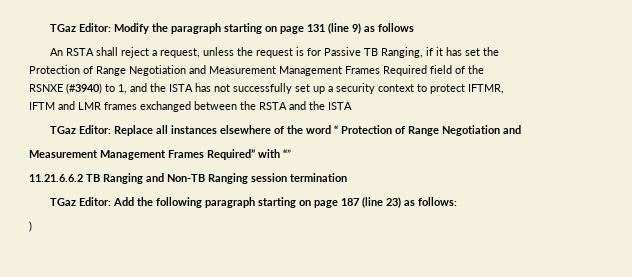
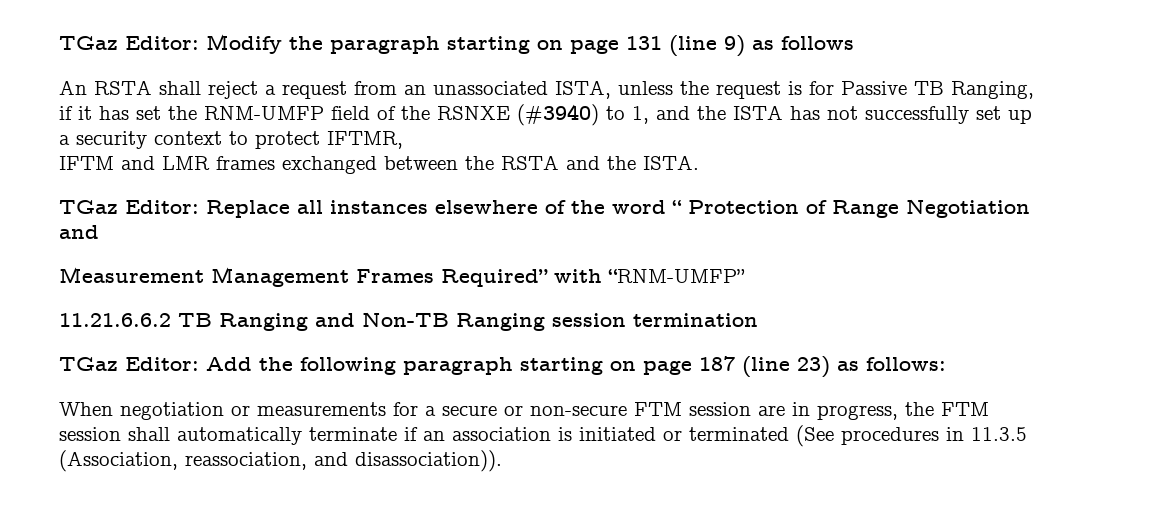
- An RSTA shall reject a request, unless the request is for Passive TB Ranging, if it has set the
- Protection of Range Negotiation and Measurement Management Frames Required field of the
- RSNXE (#3940) to 1, and the ISTA has not successfully set up a security context to protect IFTMR,
+ An RSTA shall reject a request from an unassociated ISTA, unless the request is for Passive TB Ranging, if it has set the RNM-UMFP field of the RSNXE (#3940) to 1, and the ISTA has not successfully set up a security context to protect IFTMR,
- IFTM and LMR frames exchanged between the RSTA and the ISTA
+ IFTM and LMR frames exchanged between the RSTA and the ISTA.
- Measurement Management Frames Required” with “”
+ Measurement Management Frames Required” with “RNM-UMFP”
- )
+ When negotiation or measurements for a secure or non-secure FTM session are in progress, the FTM session shall automatically terminate if an association is initiated or terminated (See procedures in 11.3.5 (Association, reassociation, and disassociation)).

